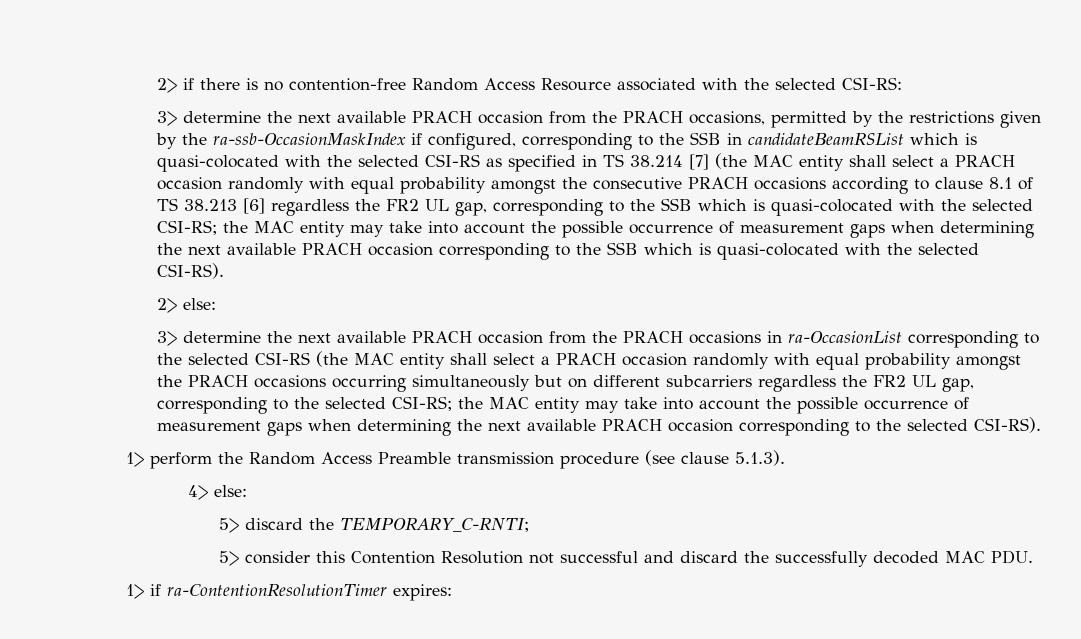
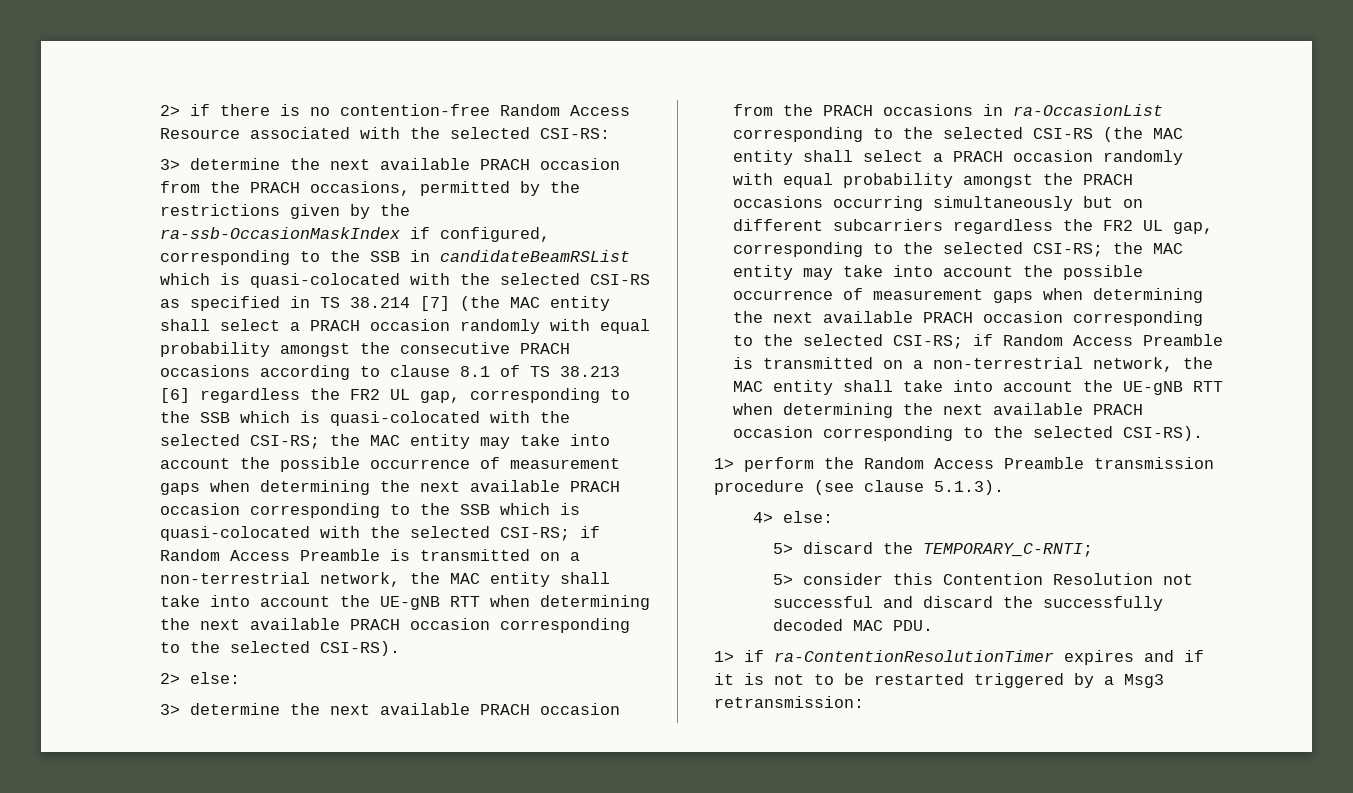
- the MAC entity may take into account the possible occurrence of measurement gaps when determining the next available PRACH occasion corresponding to the SSB which is quasi-colocated with the selected CSI-RS).
+ the MAC entity may take into account the possible occurrence of measurement gaps when determining the next available PRACH occasion corresponding to the SSB which is quasi-colocated with the selected CSI-RS; if Random Access Preamble is transmitted on a non-terrestrial network, the MAC entity shall take into account the UE-gNB RTT when determining the next available PRACH occasion corresponding to the selected CSI-RS).
- the MAC entity may take into account the possible occurrence of measurement gaps when determining the next available PRACH occasion corresponding to the selected CSI-RS).
+ the MAC entity may take into account the possible occurrence of measurement gaps when determining the next available PRACH occasion corresponding to the selected CSI-RS; if Random Access Preamble is transmitted on a non-terrestrial network, the MAC entity shall take into account the UE-gNB RTT when determining the next available PRACH occasion corresponding to the selected CSI-RS).
- 1> if ra-ContentionResolutionTimer expires:
+ 1> if ra-ContentionResolutionTimer expires and if it is not to be restarted triggered by a Msg3 retransmission:

